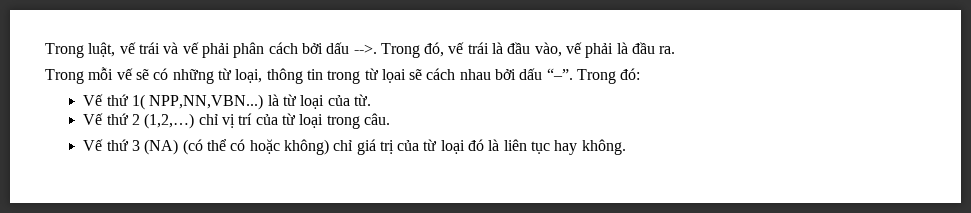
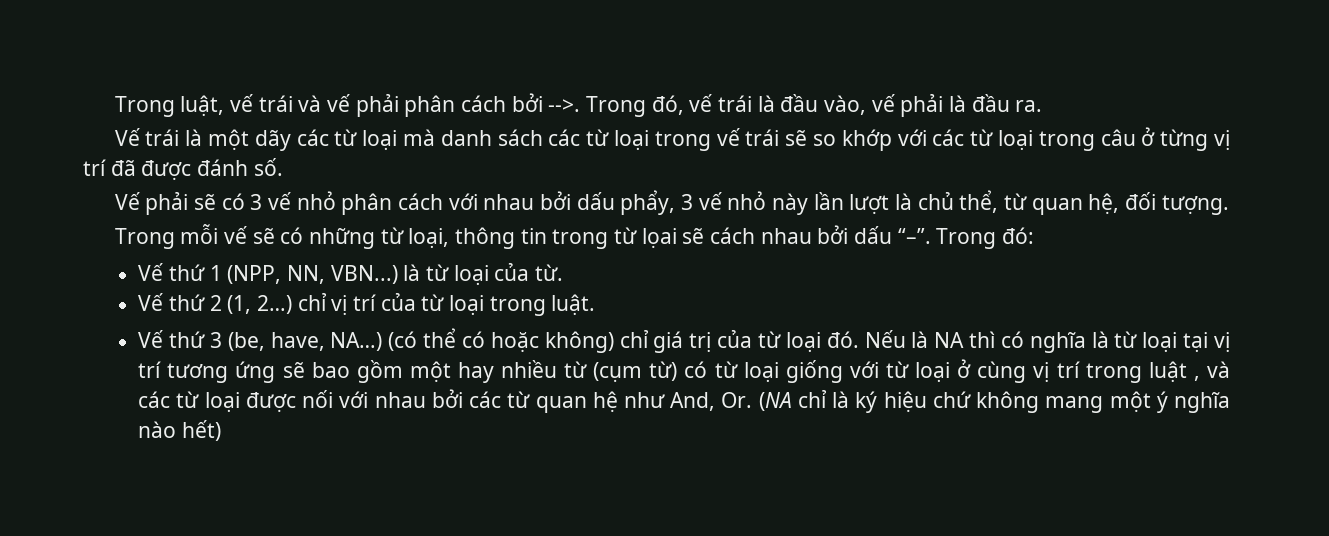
- Trong luật, vế trái và vế phải phân cách bởi dấu -->.
+ Trong luật, vế trái và vế phải phân cách bởi -->.
+ Vế trái là một dãy các từ loại mà danh sách các từ loại trong vế trái sẽ so khớp với các từ loại trong câu ở từng vị trí đã được đánh số.
+ Vế phải sẽ có 3 vế nhỏ phân cách với nhau bởi dấu phẩy, 3 vế nhỏ này lần lượt là chủ thể, từ quan hệ, đối tượng.
- Vế thứ 1( NPP,NN,VBN...) là từ loại của từ.
+ Vế thứ 1 (NPP, NN, VBN...) là từ loại của từ.
- Vế thứ 2 (1,2,…) chỉ vị trí của từ loại trong câu.
+ Vế thứ 2 (1, 2…) chỉ vị trí của từ loại trong luật.
- Vế thứ 3 (NA) (có thể có hoặc không) chỉ giá trị của từ loại đó là liên tục hay không.
+ Vế thứ 3 (be, have, NA…) (có thể có hoặc không) chỉ giá trị của từ loại đó. Nếu là NA thì có nghĩa là từ loại tại vị trí tương ứng sẽ bao gồm một hay nhiều từ (cụm từ) có từ loại giống với từ loại ở cùng vị trí trong luật , và các từ loại được nối với nhau bởi các từ quan hệ như And, Or. (NA chỉ là ký hiệu chứ không mang một ý nghĩa nào hết)

